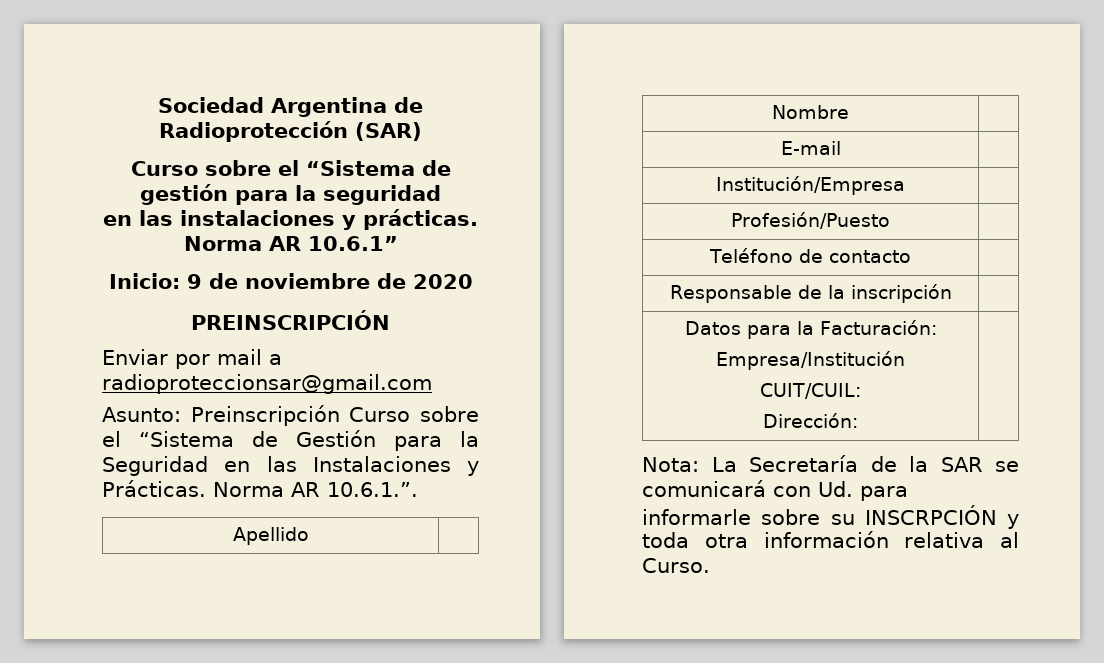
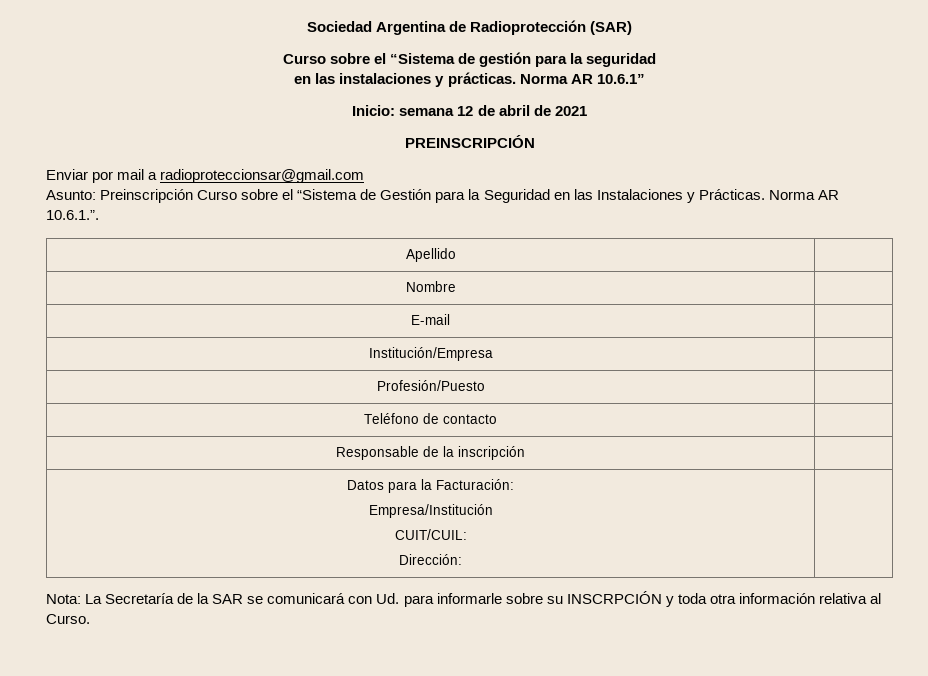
- Inicio: 9 de noviembre de 2020
+ Inicio: semana 12 de abril de 2021

